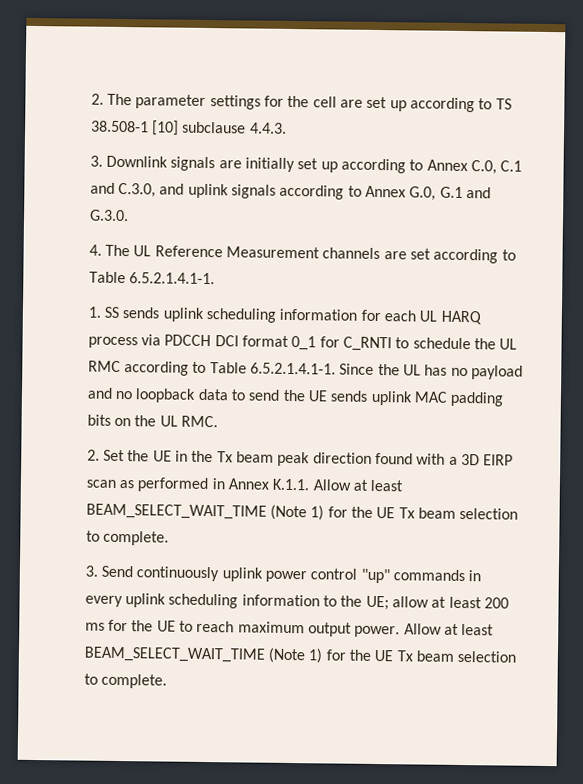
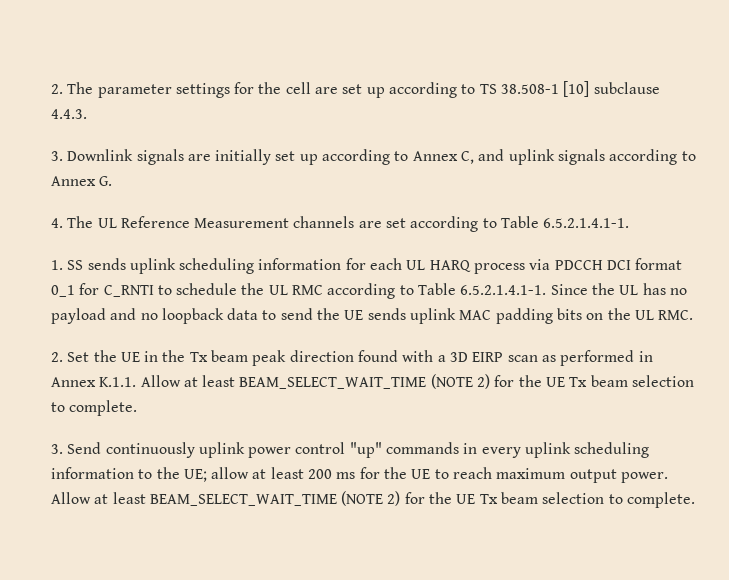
- 3. Downlink signals are initially set up according to Annex C.0, C.1 and C.3.0, and uplink signals according to Annex G.0, G.1 and G.3.0.
+ 3. Downlink signals are initially set up according to Annex C, and uplink signals according to Annex G.
- 2. Set the UE in the Tx beam peak direction found with a 3D EIRP scan as performed in Annex K.1.1. Allow at least BEAM_SELECT_WAIT_TIME (Note 1) for the UE Tx beam selection to complete.
+ 2. Set the UE in the Tx beam peak direction found with a 3D EIRP scan as performed in Annex K.1.1. Allow at least BEAM_SELECT_WAIT_TIME (NOTE 2) for the UE Tx beam selection to complete.
- 3. Send continuously uplink power control "up" commands in every uplink scheduling information to the UE; allow at least 200 ms for the UE to reach maximum output power. Allow at least BEAM_SELECT_WAIT_TIME (Note 1) for the UE Tx beam selection to complete.
+ 3. Send continuously uplink power control "up" commands in every uplink scheduling information to the UE; allow at least 200 ms for the UE to reach maximum output power. Allow at least BEAM_SELECT_WAIT_TIME (NOTE 2) for the UE Tx beam selection to complete.

